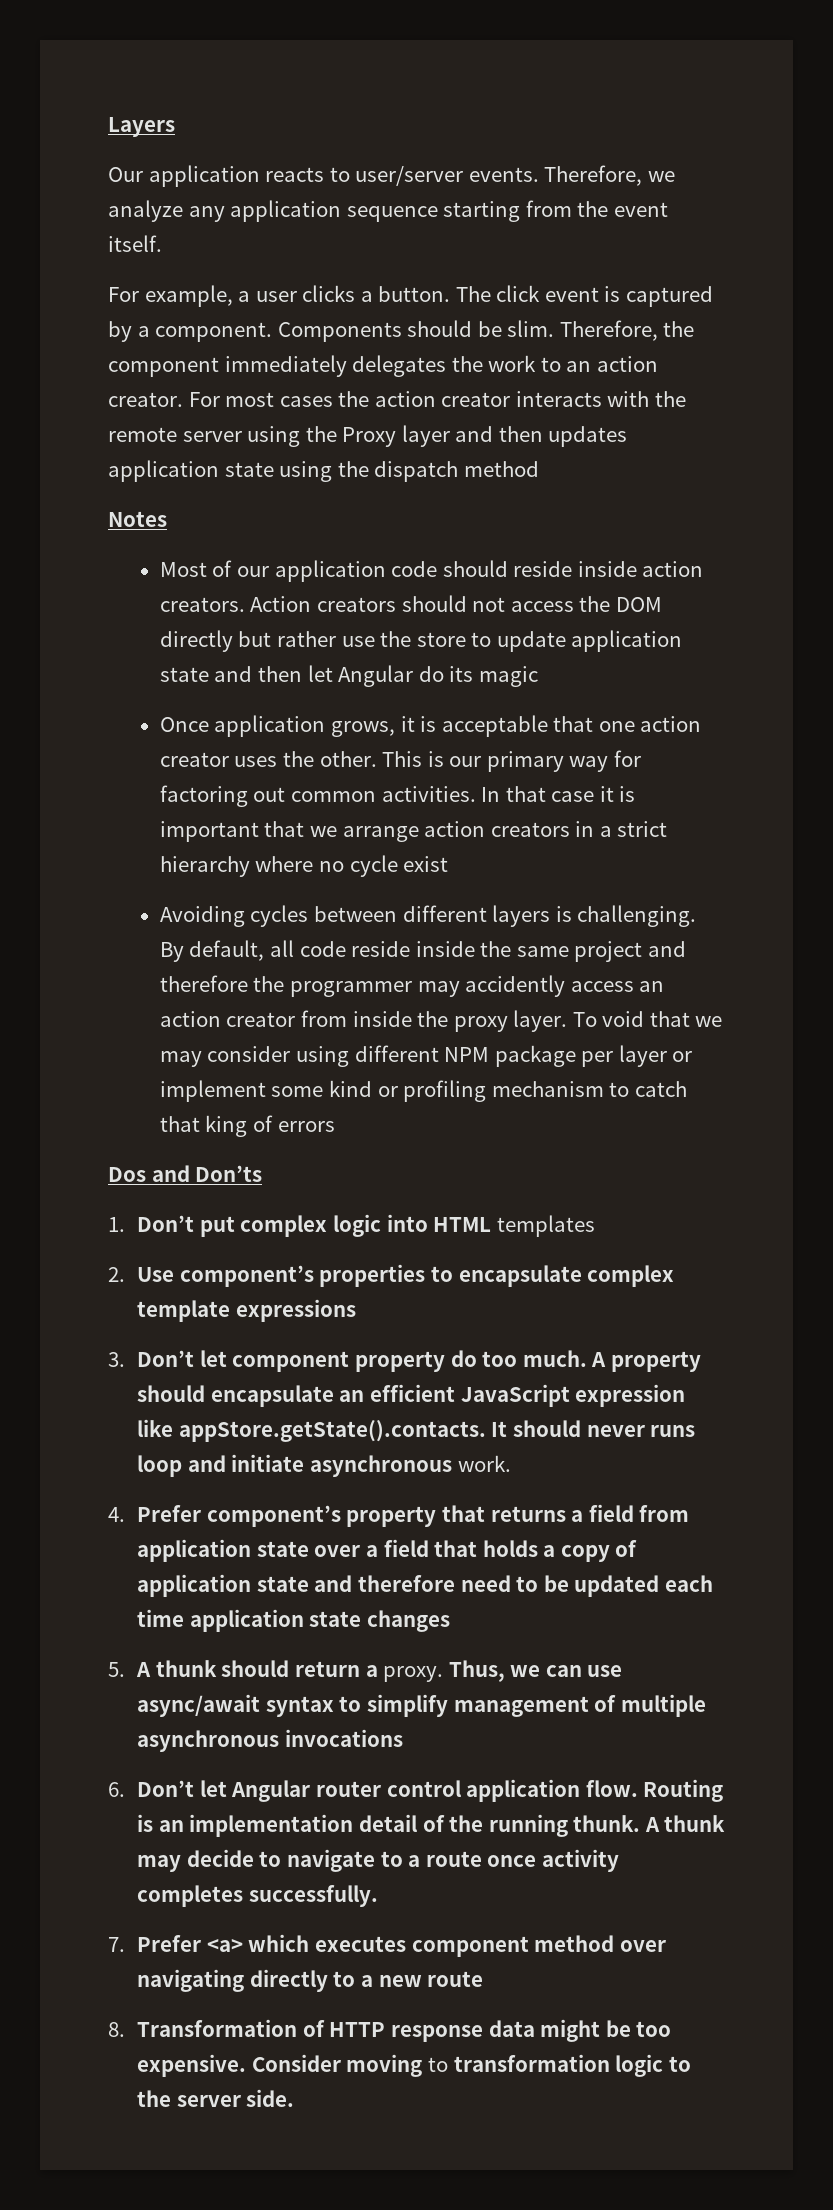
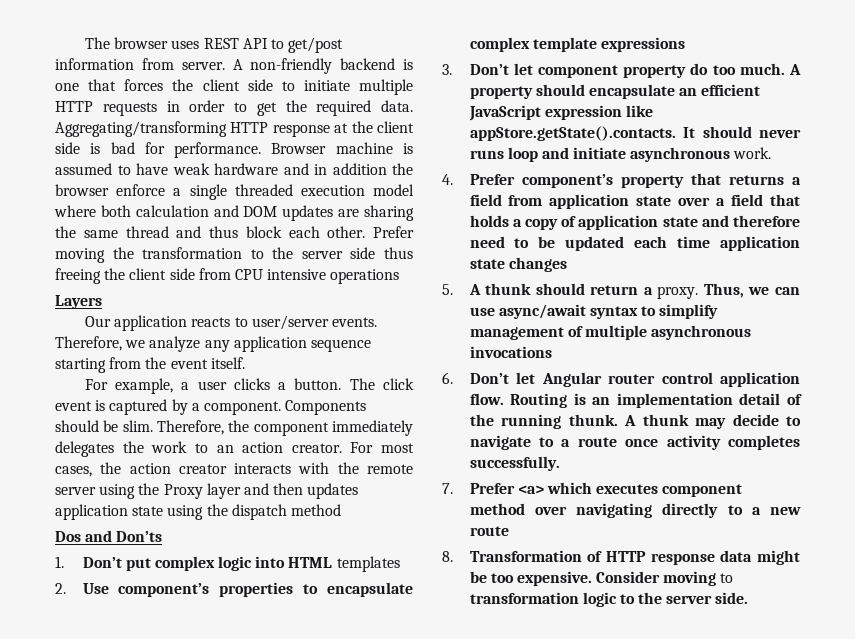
+ The browser uses REST API to get/post information from server. A non-friendly backend is one that forces the client side to initiate multiple HTTP requests in order to get the required data. Aggregating/transforming HTTP response at the client side is bad for performance. Browser machine is assumed to have weak hardware and in addition the browser enforce a single threaded execution model where both calculation and DOM updates are sharing the same thread and thus block each other. Prefer moving the transformation to the server side thus freeing the client side from CPU intensive operations
- For most cases the action creator interacts with the remote server using the Proxy layer and then updates application state using the dispatch method
+ For most cases, the action creator interacts with the remote server using the Proxy layer and then updates application state using the dispatch method
- Notes
- Most of our application code should reside inside action creators. Action creators should not access the DOM directly but rather use the store to update application state and then let Angular do its magic
- Once application grows, it is acceptable that one action creator uses the other. This is our primary way for factoring out common activities. In that case it is important that we arrange action creators in a strict hierarchy where no cycle exist
- Avoiding cycles between different layers is challenging. By default, all code reside inside the same project and therefore the programmer may accidently access an action creator from inside the proxy layer. To void that we may consider using different NPM package per layer or implement some kind or profiling mechanism to catch that king of errors

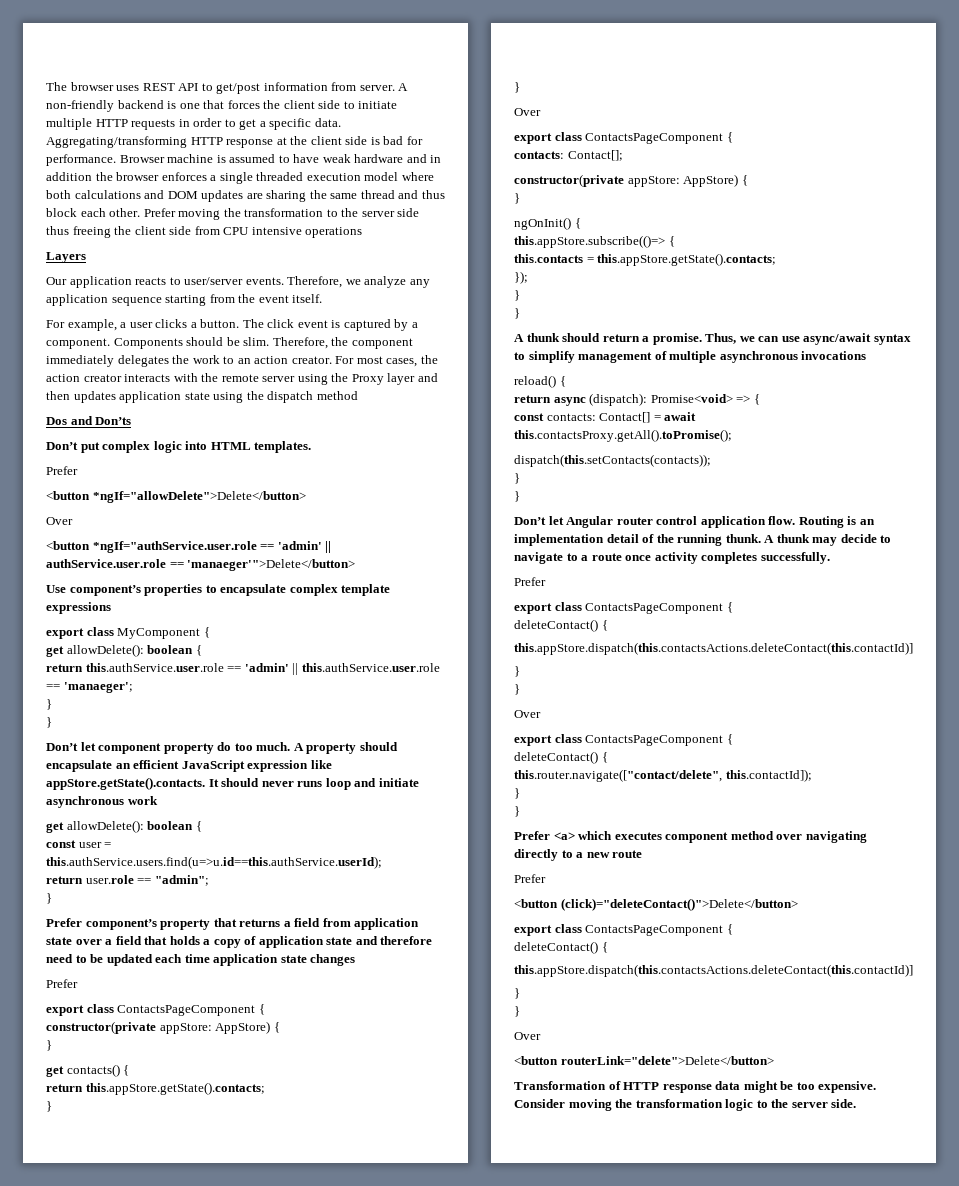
- A non-friendly backend is one that forces the client side to initiate multiple HTTP requests in order to get the required data.
+ A non-friendly backend is one that forces the client side to initiate multiple HTTP requests in order to get a specific data.
- Browser machine is assumed to have weak hardware and in addition the browser enforce a single threaded execution model where both calculation and DOM updates are sharing the same thread and thus block each other.
+ Browser machine is assumed to have weak hardware and in addition the browser enforces a single threaded execution model where both calculations and DOM updates are sharing the same thread and thus block each other.
- 1. Don’t put complex logic into HTML templates
- 2. Use component’s properties to encapsulate complex template expressions
+ Don’t put complex logic into HTML templates.
+ Prefer
+ <button *ngIf="allowDelete">Delete</button>
+ Over
+ <button *ngIf="authService.user.role == 'admin' || authService.user.role == 'manaeger'">Delete</button>
+ Use component’s properties to encapsulate complex template expressions
- 3. Don’t let component property do too much.
+ export class MyComponent {
+ get allowDelete(): boolean {
+ return this.authService.user.role == 'admin' || this.authService.user.role == 'manaeger';
+ }
+ }
+ Don’t let component property do too much.
- A property should encapsulate an efficient JavaScript expression like appStore.getState().contacts. It should never runs loop and initiate asynchronous work.
- 4. Prefer component’s property that returns a field from application state over a field that holds a copy of application state and therefore need to be updated each time application state changes
- 5. A thunk should return a proxy.
+ A property should encapsulate an efficient JavaScript expression like appStore.getState().contacts. It should never runs loop and initiate asynchronous work
+ get allowDelete(): boolean {
+ const user = this.authService.users.find(u=>u.id==this.authService.userId);
+ return user.role == "admin";
+ }
+ Prefer component’s property that returns a field from application state over a field that holds a copy of application state and therefore need to be updated each time application state changes
+ Prefer
+ export class ContactsPageComponent {
+ constructor(private appStore: AppStore) {
+ }
+ get contacts() {
+ return this.appStore.getState().contacts;
+ }
+ }
+ Over
+ export class ContactsPageComponent {
+ contacts: Contact[];
+ constructor(private appStore: AppStore) {
+ }
+ ngOnInit() {
+ this.appStore.subscribe(()=> {
+ this.contacts = this.appStore.getState().contacts;
+ });
+ }
+ }
+ A thunk should return a promise.
- 6. Don’t let Angular router control application flow.
+ reload() {
+ return async (dispatch): Promise<void> => {
+ const contacts: Contact[] = await this.contactsProxy.getAll().toPromise();
+ dispatch(this.setContacts(contacts));
+ }
+ }
+ Don’t let Angular router control application flow.
  A thunk may decide to navigate to a route once activity completes successfully.
- 7. Prefer <a> which executes component method over navigating directly to a new route
- 8. Transformation of HTTP response data might be too expensive.
+ Prefer
+ export class ContactsPageComponent {
+ deleteContact() {
+ this.appStore.dispatch(this.contactsActions.deleteContact(this.contactId)]
+ }
+ }
+ Over
+ export class ContactsPageComponent {
+ deleteContact() {
+ this.router.navigate(["contact/delete", this.contactId]);
+ }
+ }
+ Prefer <a> which executes component method over navigating directly to a new route
+ Prefer
+ <button (click)="deleteContact()">Delete</button>
+ export class ContactsPageComponent {
+ deleteContact() {
+ this.appStore.dispatch(this.contactsActions.deleteContact(this.contactId)]
+ }
+ }
+ Over
+ <button routerLink="delete">Delete</button>
+ Transformation of HTTP response data might be too expensive.
- Consider moving to transformation logic to the server side.
+ Consider moving the transformation logic to the server side.

